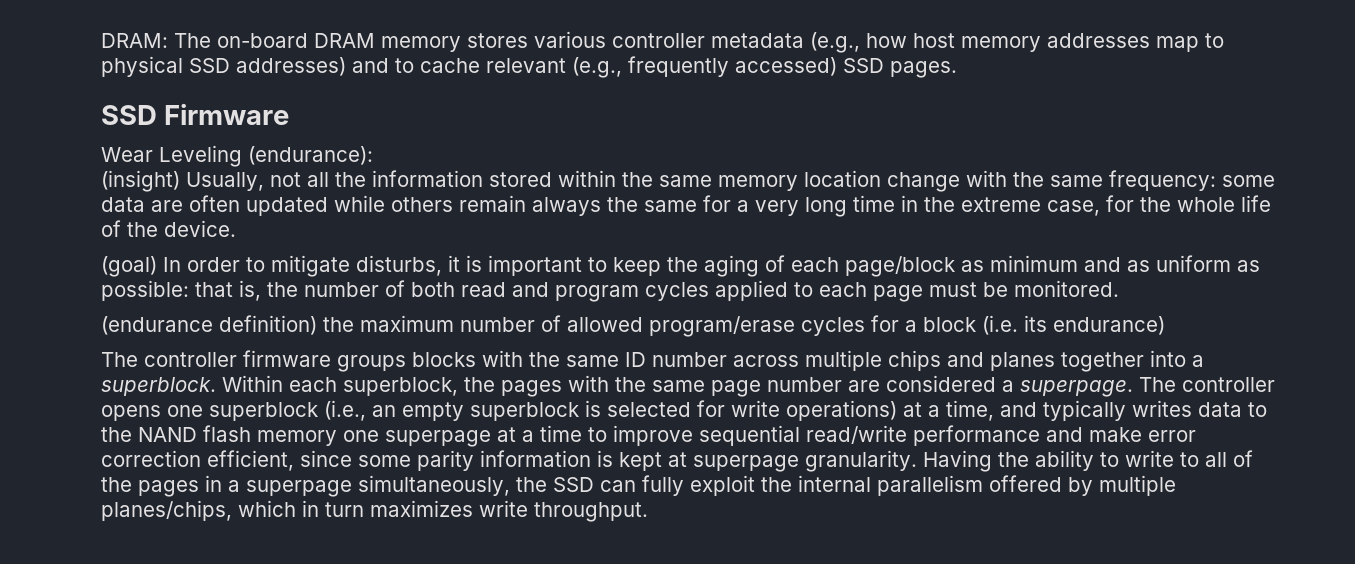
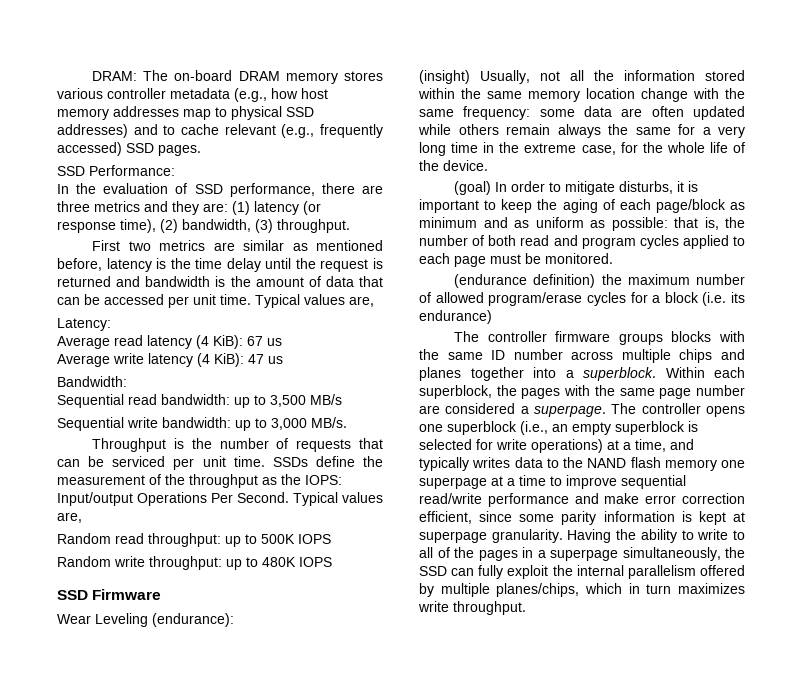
+ SSD Performance:
+ In the evaluation of SSD performance, there are three metrics and they are: (1) latency (or response time), (2) bandwidth, (3) throughput.
+ First two metrics are similar as mentioned before, latency is the time delay until the request is returned and bandwidth is the amount of data that can be accessed per unit time. Typical values are,
+ Latency:
+ Average read latency (4 KiB): 67 us
+ Average write latency (4 KiB): 47 us
+ Bandwidth:
+ Sequential read bandwidth: up to 3,500 MB/s
+ Sequential write bandwidth: up to 3,000 MB/s.
+ Throughput is the number of requests that can be serviced per unit time. SSDs define the measurement of the throughput as the IOPS: Input/output Operations Per Second. Typical values are,
+ Random read throughput: up to 500K IOPS
+ Random write throughput: up to 480K IOPS

